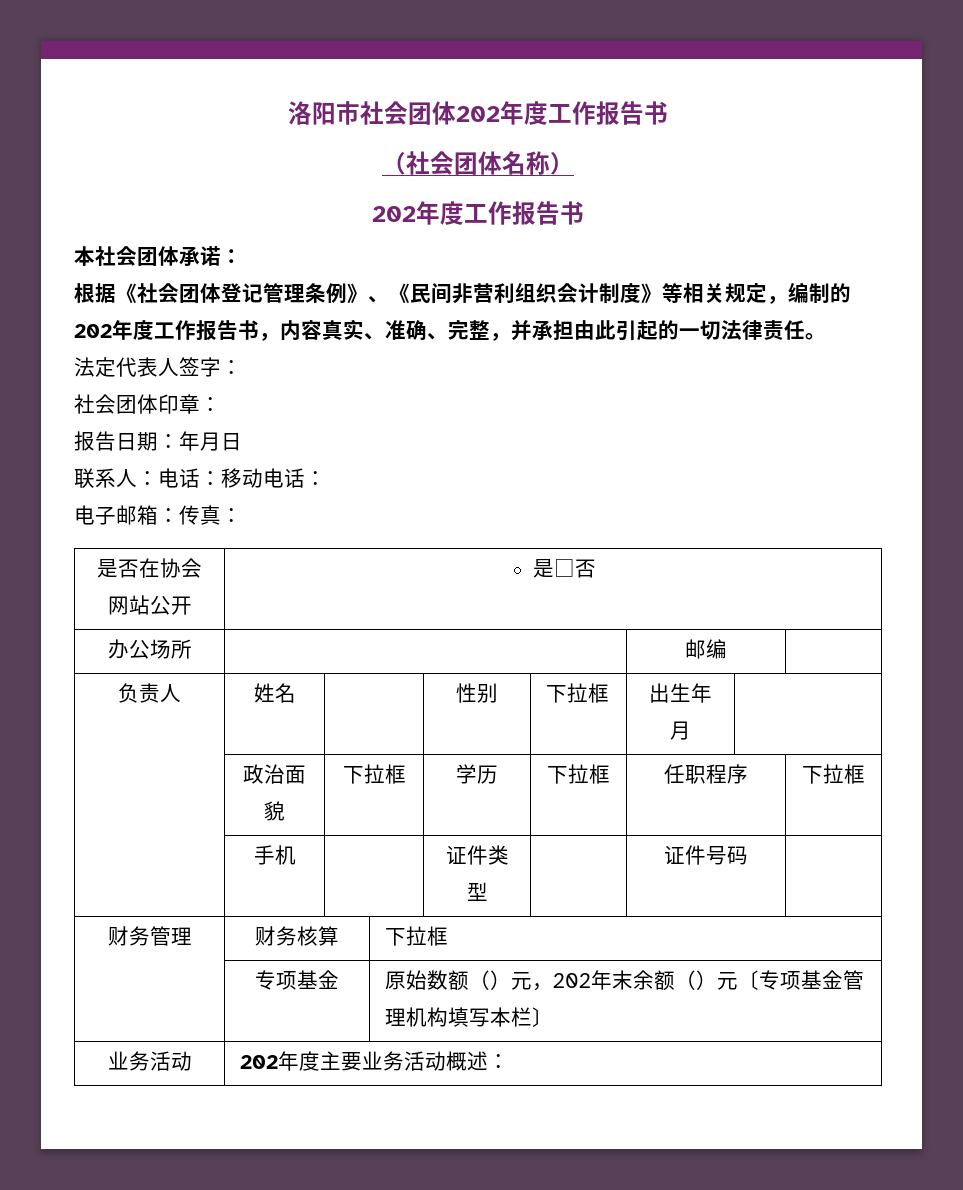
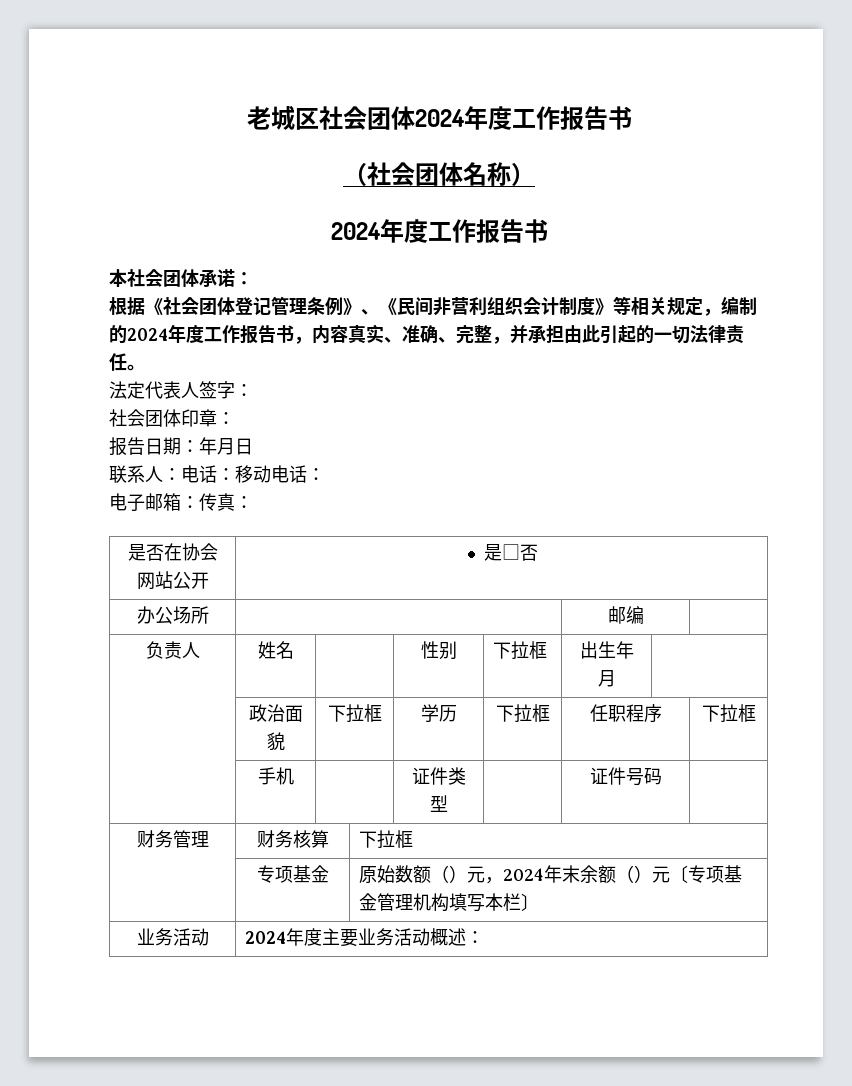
- 洛阳市社会团体202年度工作报告书
+ 老城区社会团体2024年度工作报告书
  （社会团体名称）
- 202年度工作报告书
+ 2024年度工作报告书
- 根据《社会团体登记管理条例》、《民间非营利组织会计制度》等相关规定，编制的202年度工作报告书，内容真实、准确、完整，并承担由此引起的一切法律责任。
+ 根据《社会团体登记管理条例》、《民间非营利组织会计制度》等相关规定，编制的2024年度工作报告书，内容真实、准确、完整，并承担由此引起的一切法律责任。
- | 专项基金 | 原始数额（）元，202年末余额（）元〔专项基金管理机构填写本栏〕
+ | 专项基金 | 原始数额（）元，2024年末余额（）元〔专项基金管理机构填写本栏〕
- 业务活动 | 202年度主要业务活动概述：
+ 业务活动 | 2024年度主要业务活动概述：

